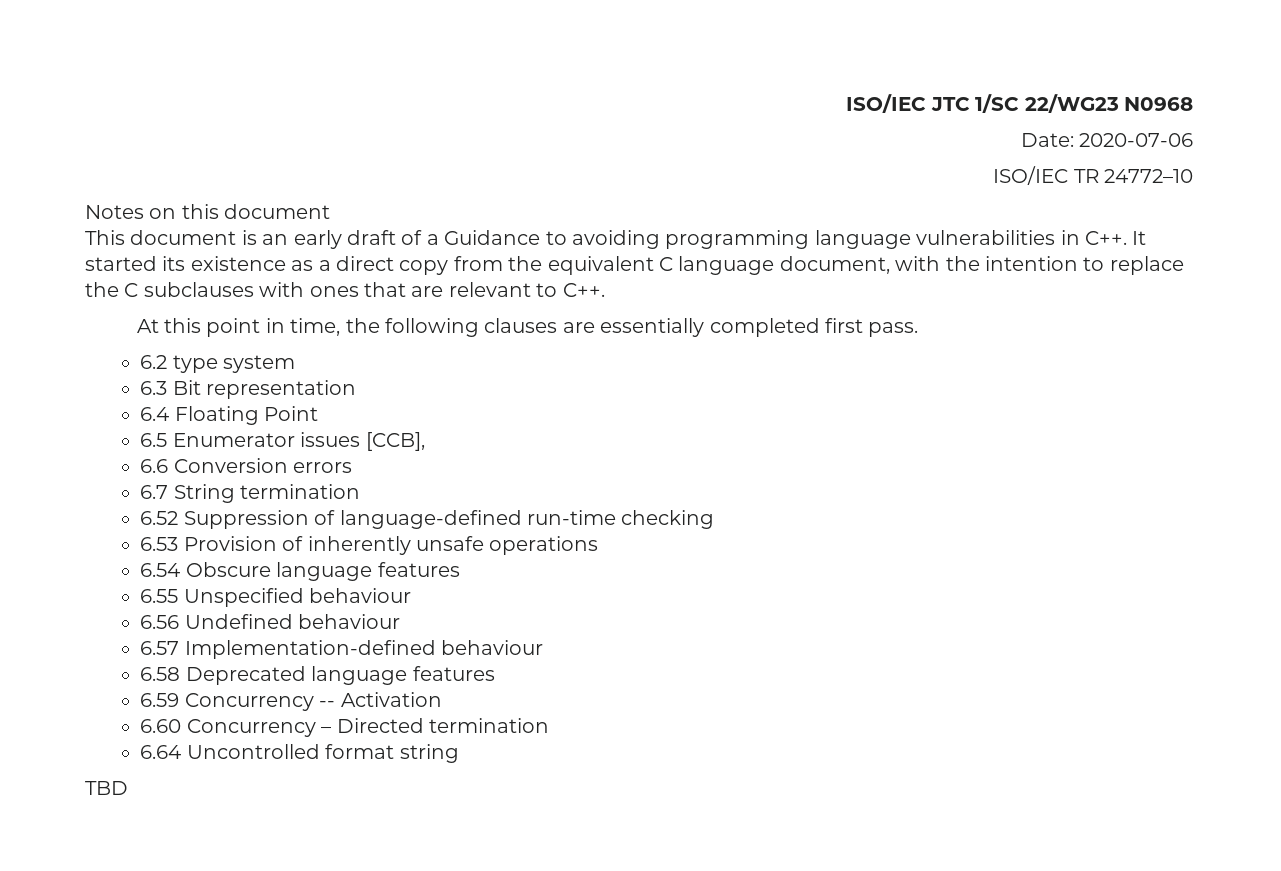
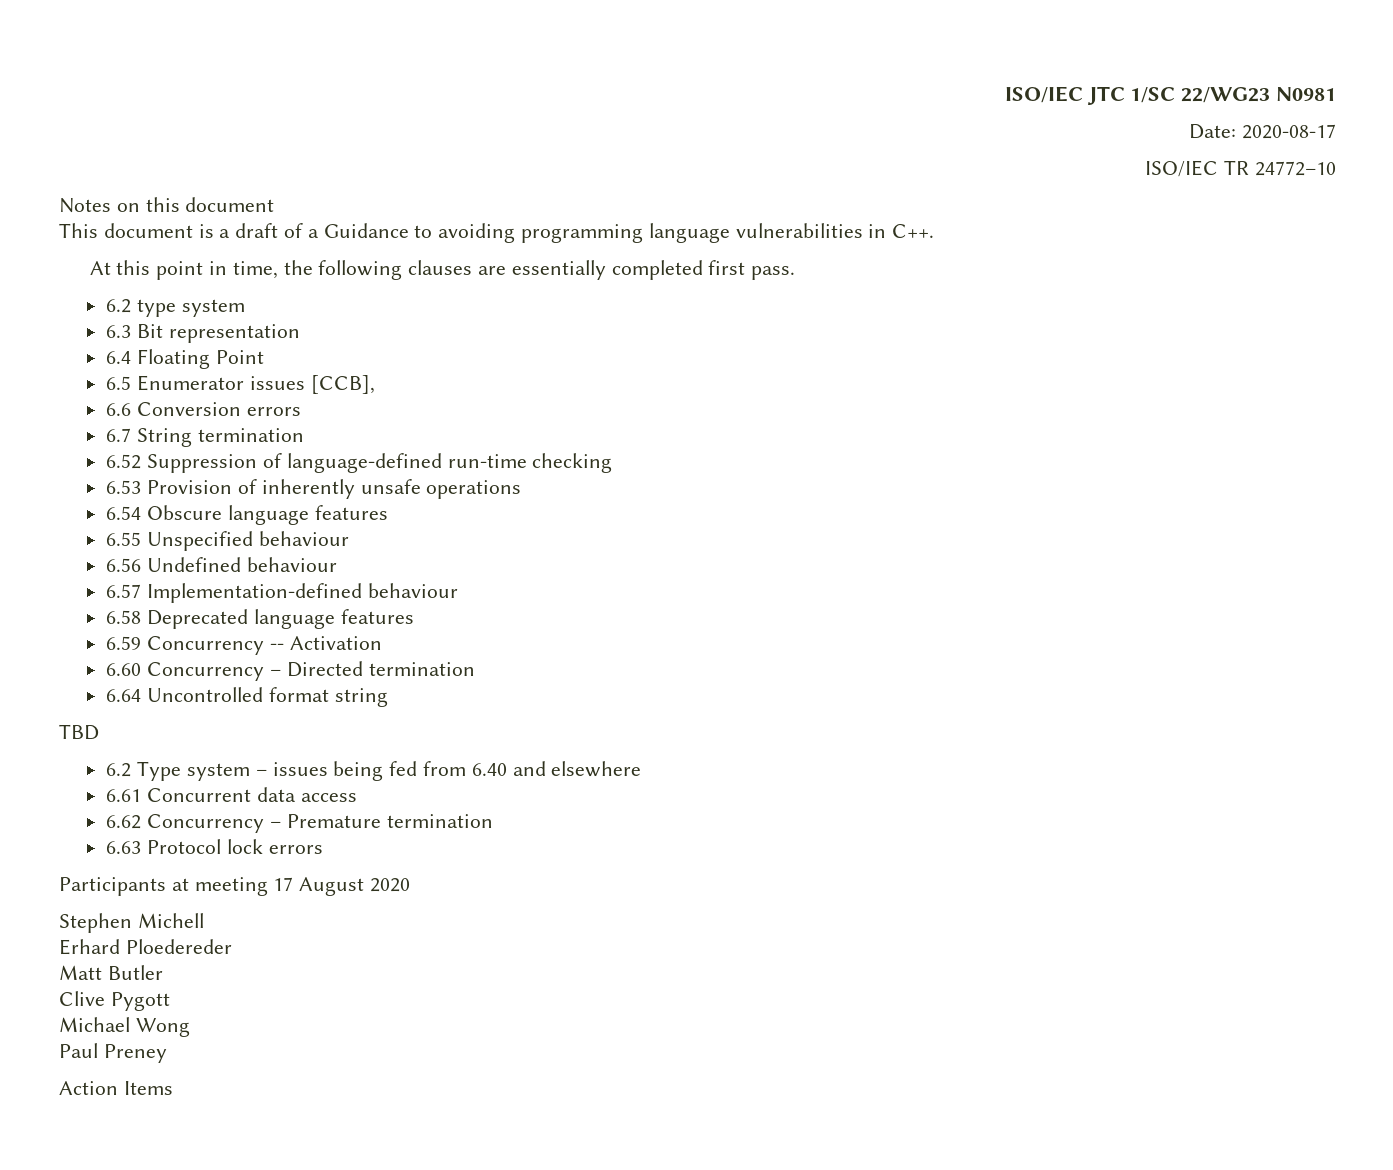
- ISO/IEC JTC 1/SC 22/WG23 N0968
+ ISO/IEC JTC 1/SC 22/WG23 N0981
- Date: 2020-07-06
+ Date: 2020-08-17
- This document is an early draft of a Guidance to avoiding programming language vulnerabilities in C++. It started its existence as a direct copy from the equivalent C language document, with the intention to replace the C subclauses with ones that are relevant to C++.
+ This document is a draft of a Guidance to avoiding programming language vulnerabilities in C++.
+ 6.2 Type system – issues being fed from 6.40 and elsewhere
+ 6.61 Concurrent data access
+ 6.62 Concurrency – Premature termination
+ 6.63 Protocol lock errors
+ Participants at meeting 17 August 2020
+ Stephen Michell
+ Erhard Ploedereder
+ Matt Butler
+ Clive Pygott
+ Michael Wong
+ Paul Preney
+ Action Items

